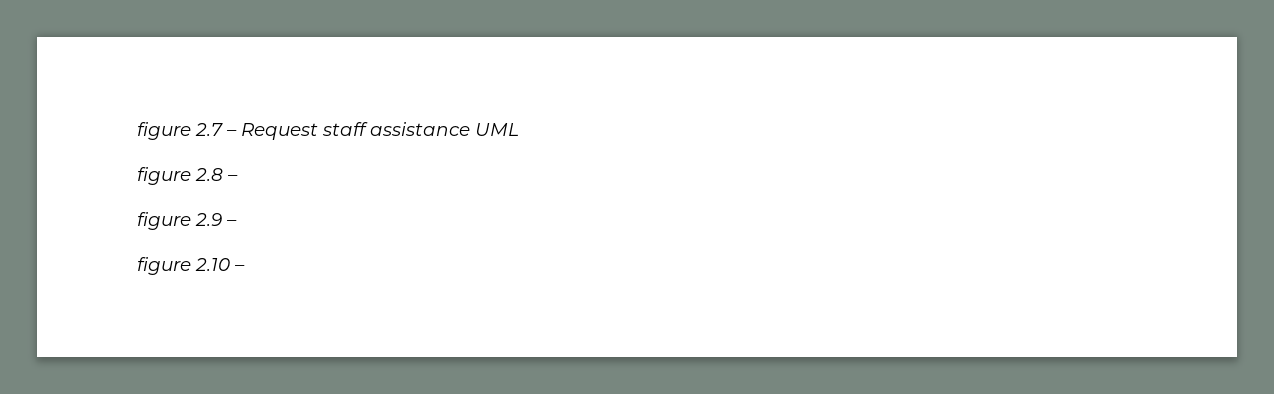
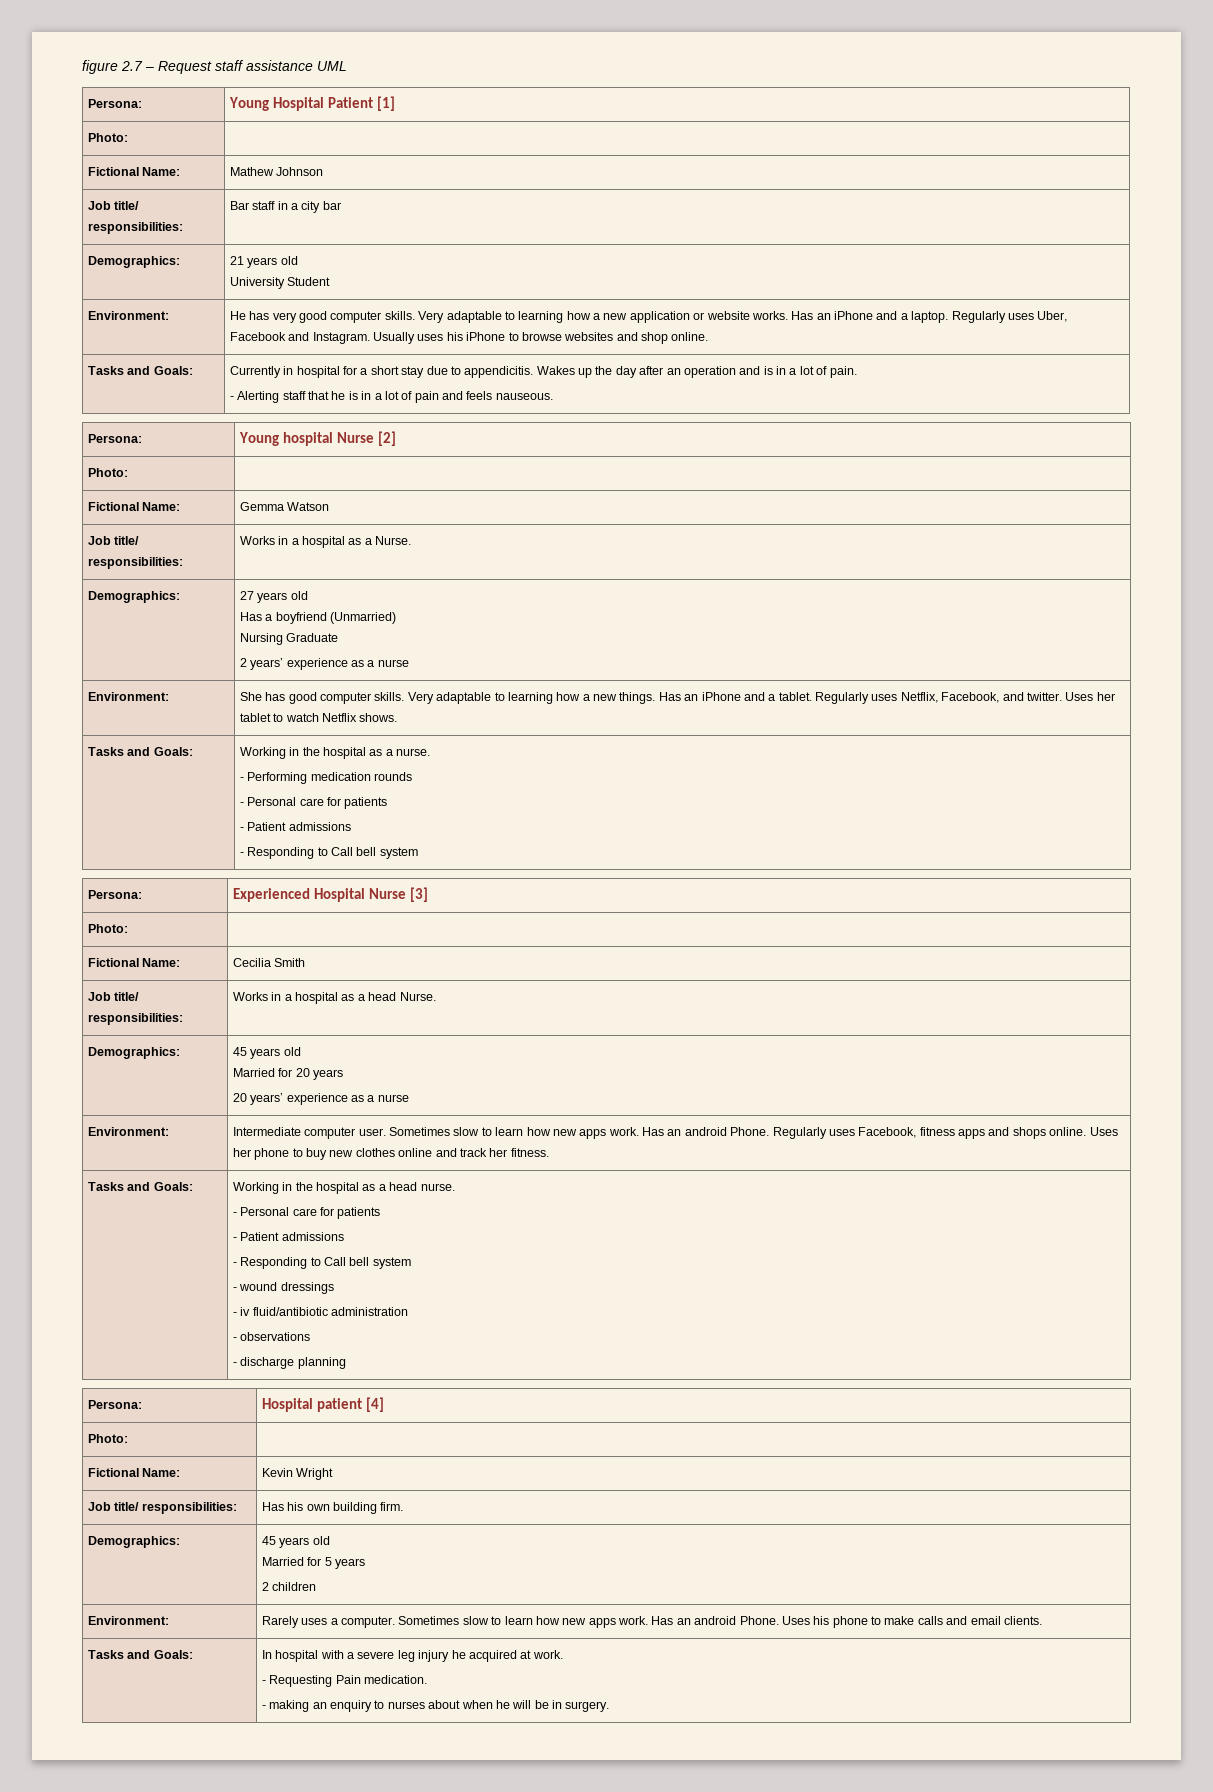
- figure 2.8 –
- figure 2.9 –
- figure 2.10 –
+ Persona: | Young Hospital Patient [1]
+ Photo: |
+ Fictional Name: | Mathew Johnson
+ Job title/ responsibilities: | Bar staff in a city bar
+ Demographics: | 21 years old
+ University Student
+ Environment: | He has very good computer skills. Very adaptable to learning how a new application or website works. Has an iPhone and a laptop. Regularly uses Uber, Facebook and Instagram. Usually uses his iPhone to browse websites and shop online.
+ Tasks and Goals: | Currently in hospital for a short stay due to appendicitis. Wakes up the day after an operation and is in a lot of pain.
+ - Alerting staff that he is in a lot of pain and feels nauseous.
+ Persona: | Young hospital Nurse [2]
+ Photo: |
+ Fictional Name: | Gemma Watson
+ Job title/ responsibilities: | Works in a hospital as a Nurse.
+ Demographics: | 27 years old
+ Has a boyfriend (Unmarried)
+ Nursing Graduate
+ 2 years’ experience as a nurse
+ Environment: | She has good computer skills. Very adaptable to learning how a new things. Has an iPhone and a tablet. Regularly uses Netflix, Facebook, and twitter. Uses her tablet to watch Netflix shows.
+ Tasks and Goals: | Working in the hospital as a nurse.
+ - Performing medication rounds
+ - Personal care for patients
+ - Patient admissions
+ - Responding to Call bell system
+ Persona: | Experienced Hospital Nurse [3]
+ Photo: |
+ Fictional Name: | Cecilia Smith
+ Job title/ responsibilities: | Works in a hospital as a head Nurse.
+ Demographics: | 45 years old
+ Married for 20 years
+ 20 years’ experience as a nurse
+ Environment: | Intermediate computer user. Sometimes slow to learn how new apps work. Has an android Phone. Regularly uses Facebook, fitness apps and shops online. Uses her phone to buy new clothes online and track her fitness.
+ Tasks and Goals: | Working in the hospital as a head nurse.
+ - Personal care for patients
+ - Patient admissions
+ - Responding to Call bell system
+ - wound dressings
+ - iv fluid/antibiotic administration
+ - observations
+ - discharge planning
+ Persona: | Hospital patient [4]
+ Photo: |
+ Fictional Name: | Kevin Wright
+ Job title/ responsibilities: | Has his own building firm.
+ Demographics: | 45 years old
+ Married for 5 years
+ 2 children
+ Environment: | Rarely uses a computer. Sometimes slow to learn how new apps work. Has an android Phone. Uses his phone to make calls and email clients.
+ Tasks and Goals: | In hospital with a severe leg injury he acquired at work.
+ - Requesting Pain medication.
+ - making an enquiry to nurses about when he will be in surgery.

